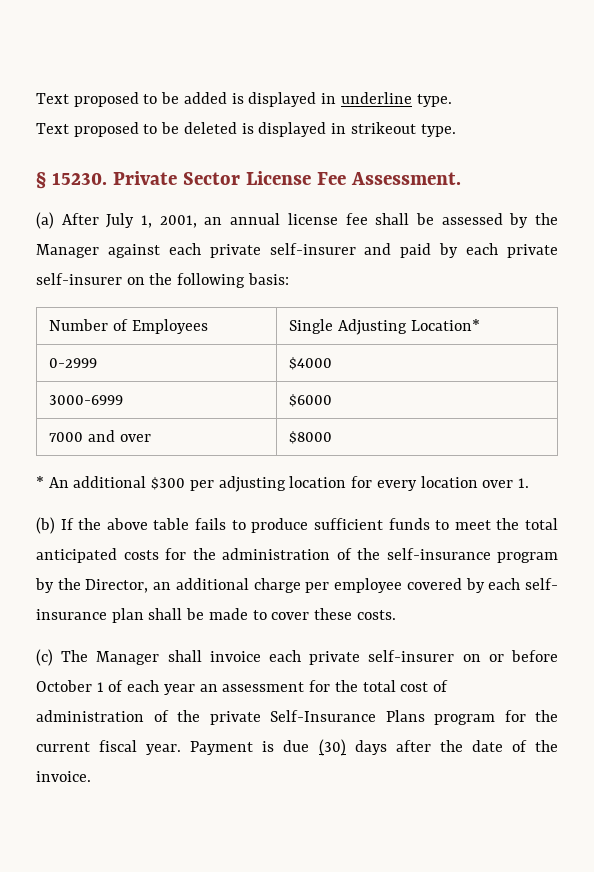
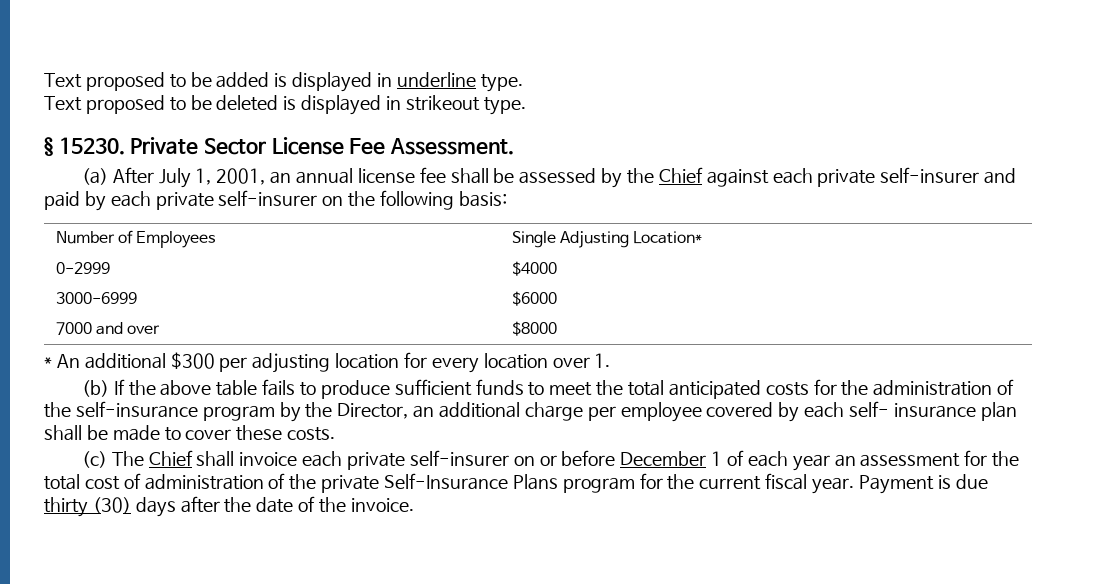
- (a) After July 1, 2001, an annual license fee shall be assessed by the Manager against each private self-insurer and paid by each private self-insurer on the following basis:
+ (a) After July 1, 2001, an annual license fee shall be assessed by the Chief against each private self-insurer and paid by each private self-insurer on the following basis:
- (c) The Manager shall invoice each private self-insurer on or before October 1 of each year an assessment for the total cost of administration of the private Self-Insurance Plans program for the current fiscal year.
+ (c) The Chief shall invoice each private self-insurer on or before December 1 of each year an assessment for the total cost of administration of the private Self-Insurance Plans program for the current fiscal year.
- Payment is due (30) days after the date of the invoice.
+ Payment is due thirty (30) days after the date of the invoice.

